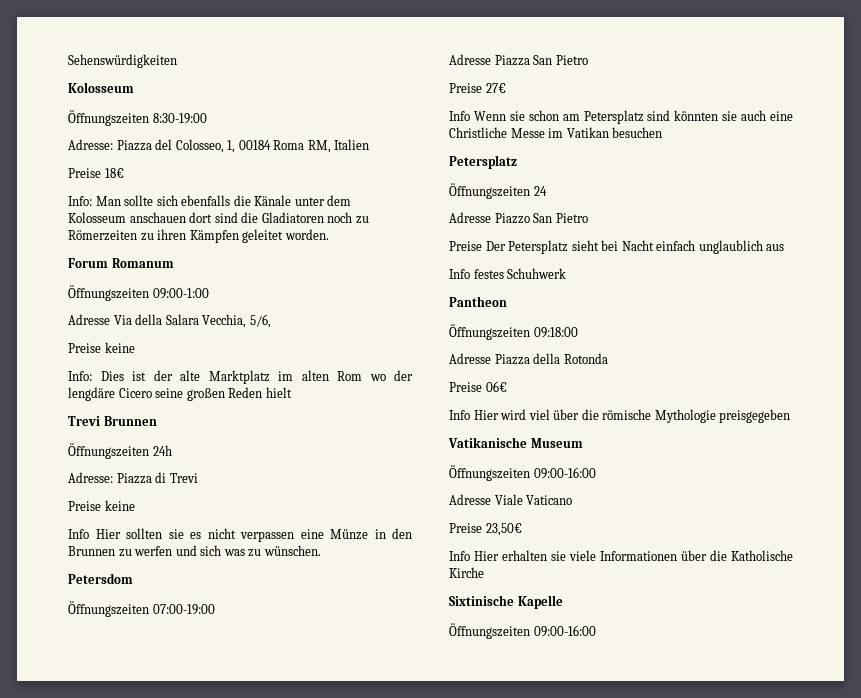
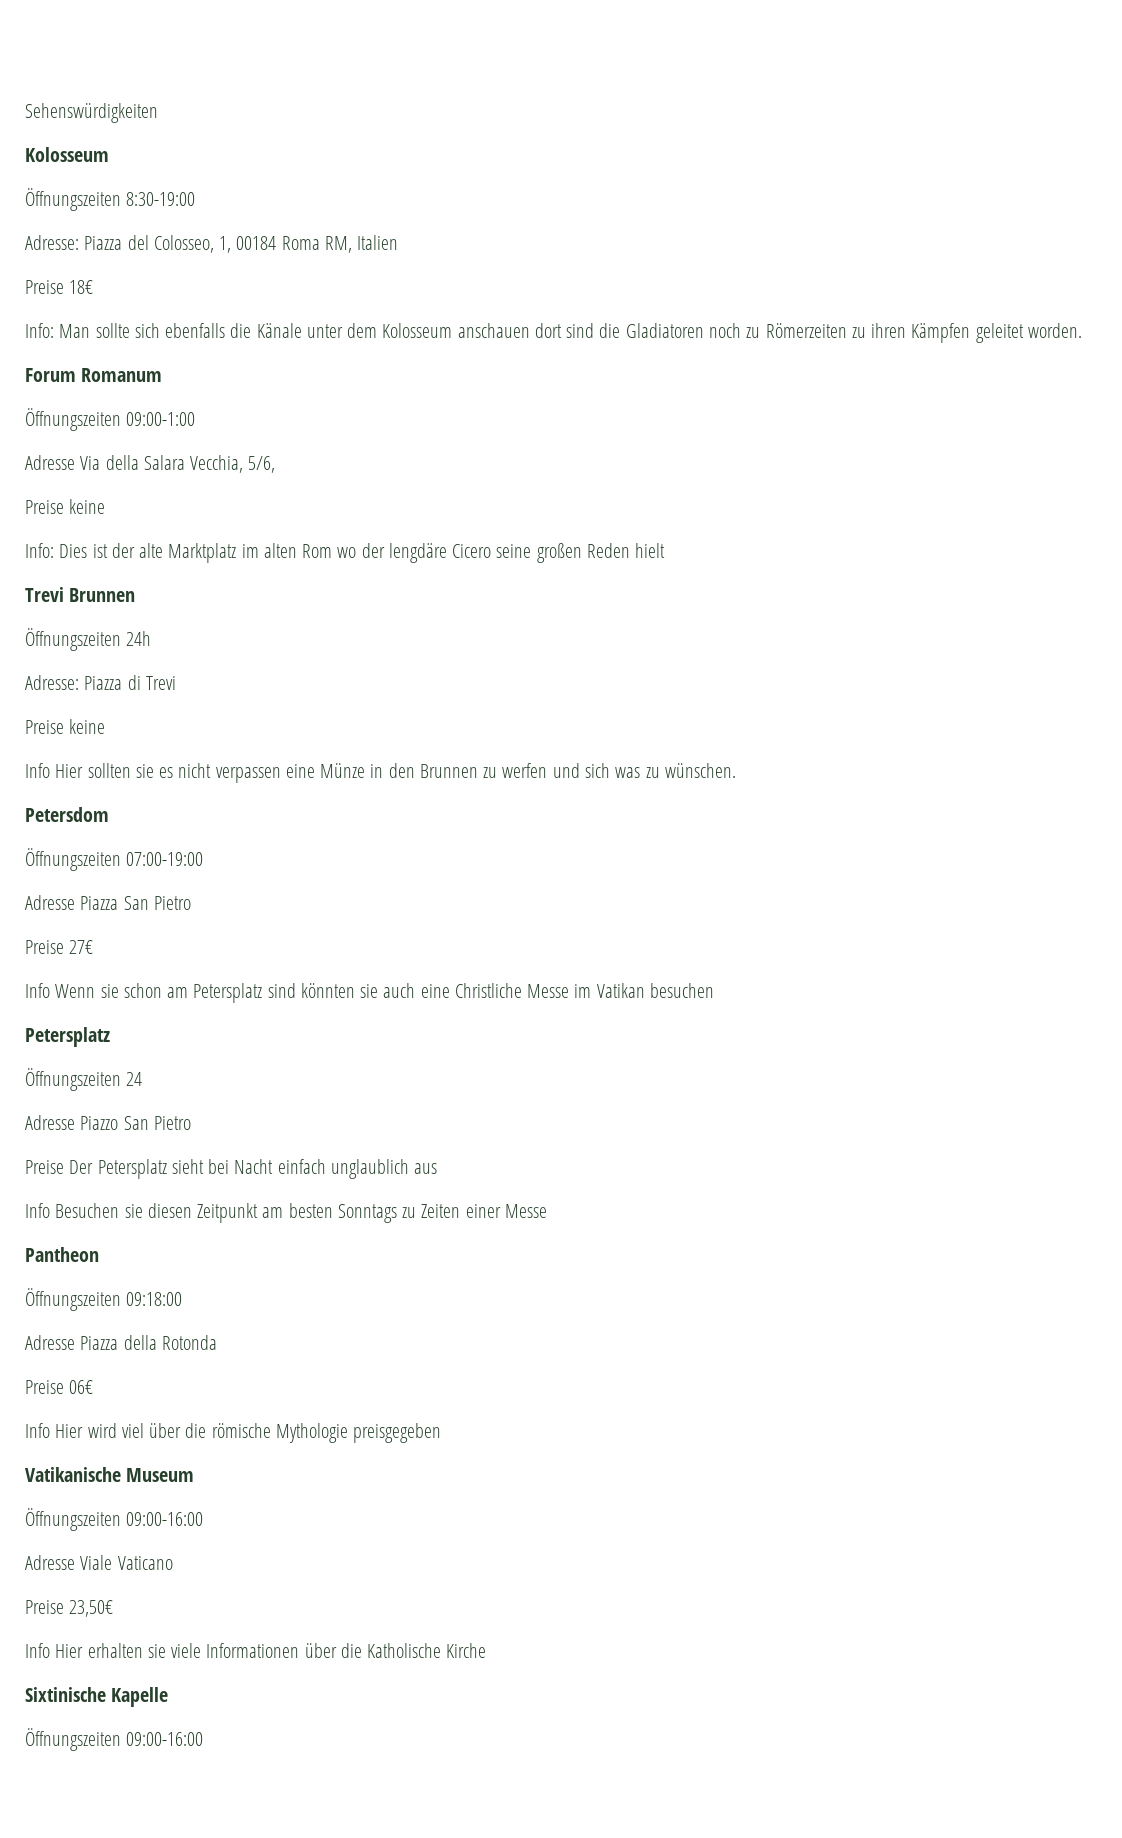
- Info festes Schuhwerk
+ Info Besuchen sie diesen Zeitpunkt am besten Sonntags zu Zeiten einer Messe

